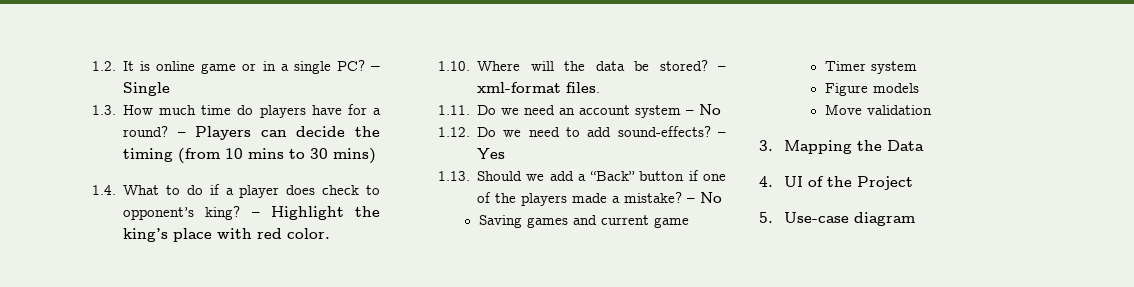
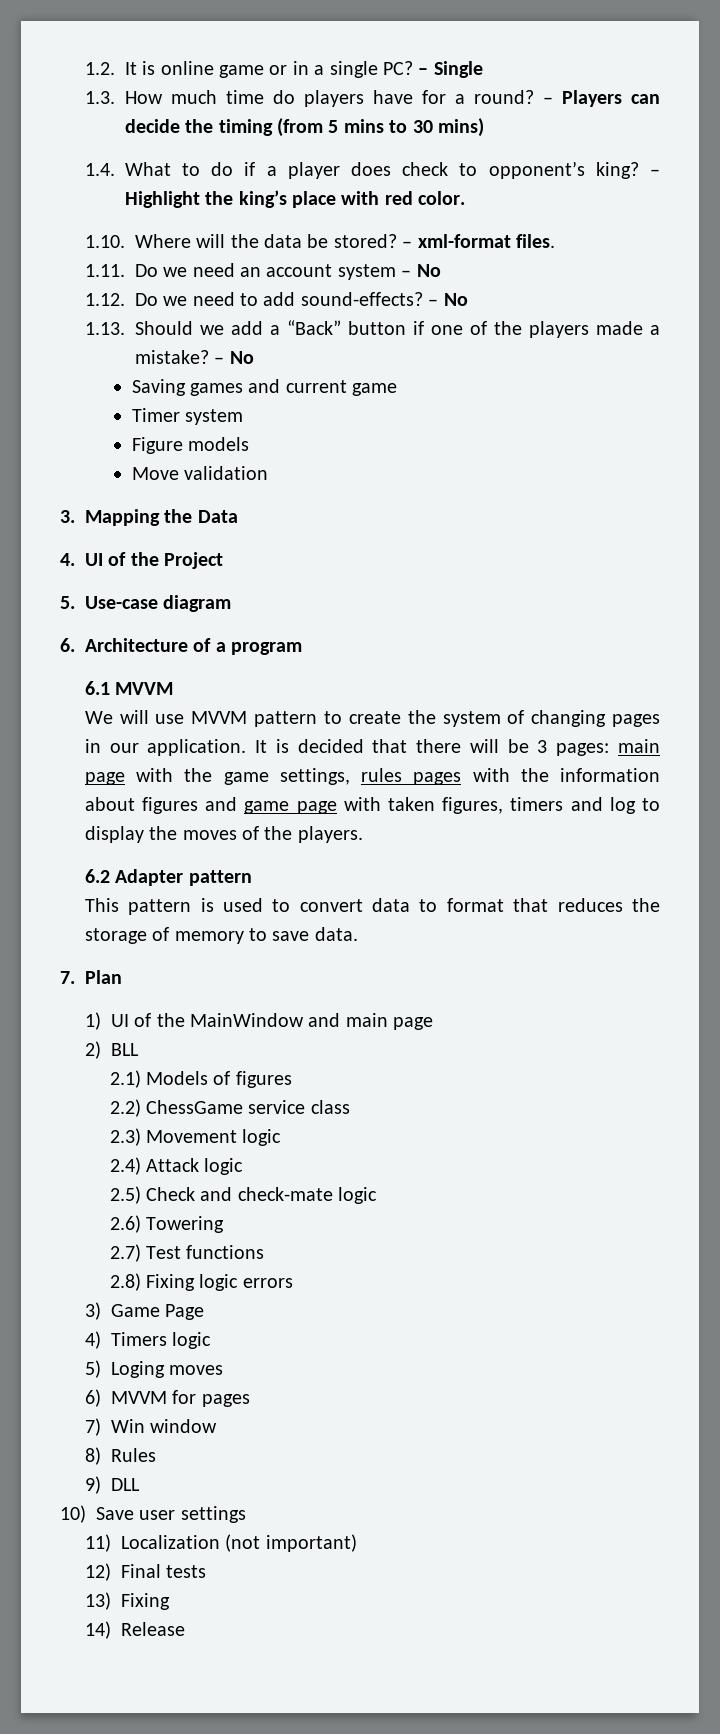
- – Players can decide the timing (from 10 mins to 30 mins)
+ – Players can decide the timing (from 5 mins to 30 mins)
- 1.12. Do we need to add sound-effects? – Yes
+ 1.12. Do we need to add sound-effects? – No
+ 6. Architecture of a program
+ 6.1 MVVM
+ We will use MVVM pattern to create the system of changing pages in our application. It is decided that there will be 3 pages: main page with the game settings, rules pages with the information about figures and game page with taken figures, timers and log to display the moves of the players.
+ 6.2 Adapter pattern
+ This pattern is used to convert data to format that reduces the storage of memory to save data.
+ 7. Plan
+ 1) UI of the MainWindow and main page
+ 2) BLL
+ 2.1) Models of figures
+ 2.2) ChessGame service class
+ 2.3) Movement logic
+ 2.4) Attack logic
+ 2.5) Check and check-mate logic
+ 2.6) Towering
+ 2.7) Test functions
+ 2.8) Fixing logic errors
+ 3) Game Page
+ 4) Timers logic
+ 5) Loging moves
+ 6) MVVM for pages
+ 7) Win window
+ 8) Rules
+ 9) DLL
+ 10) Save user settings
+ 11) Localization (not important)
+ 12) Final tests
+ 13) Fixing
+ 14) Release

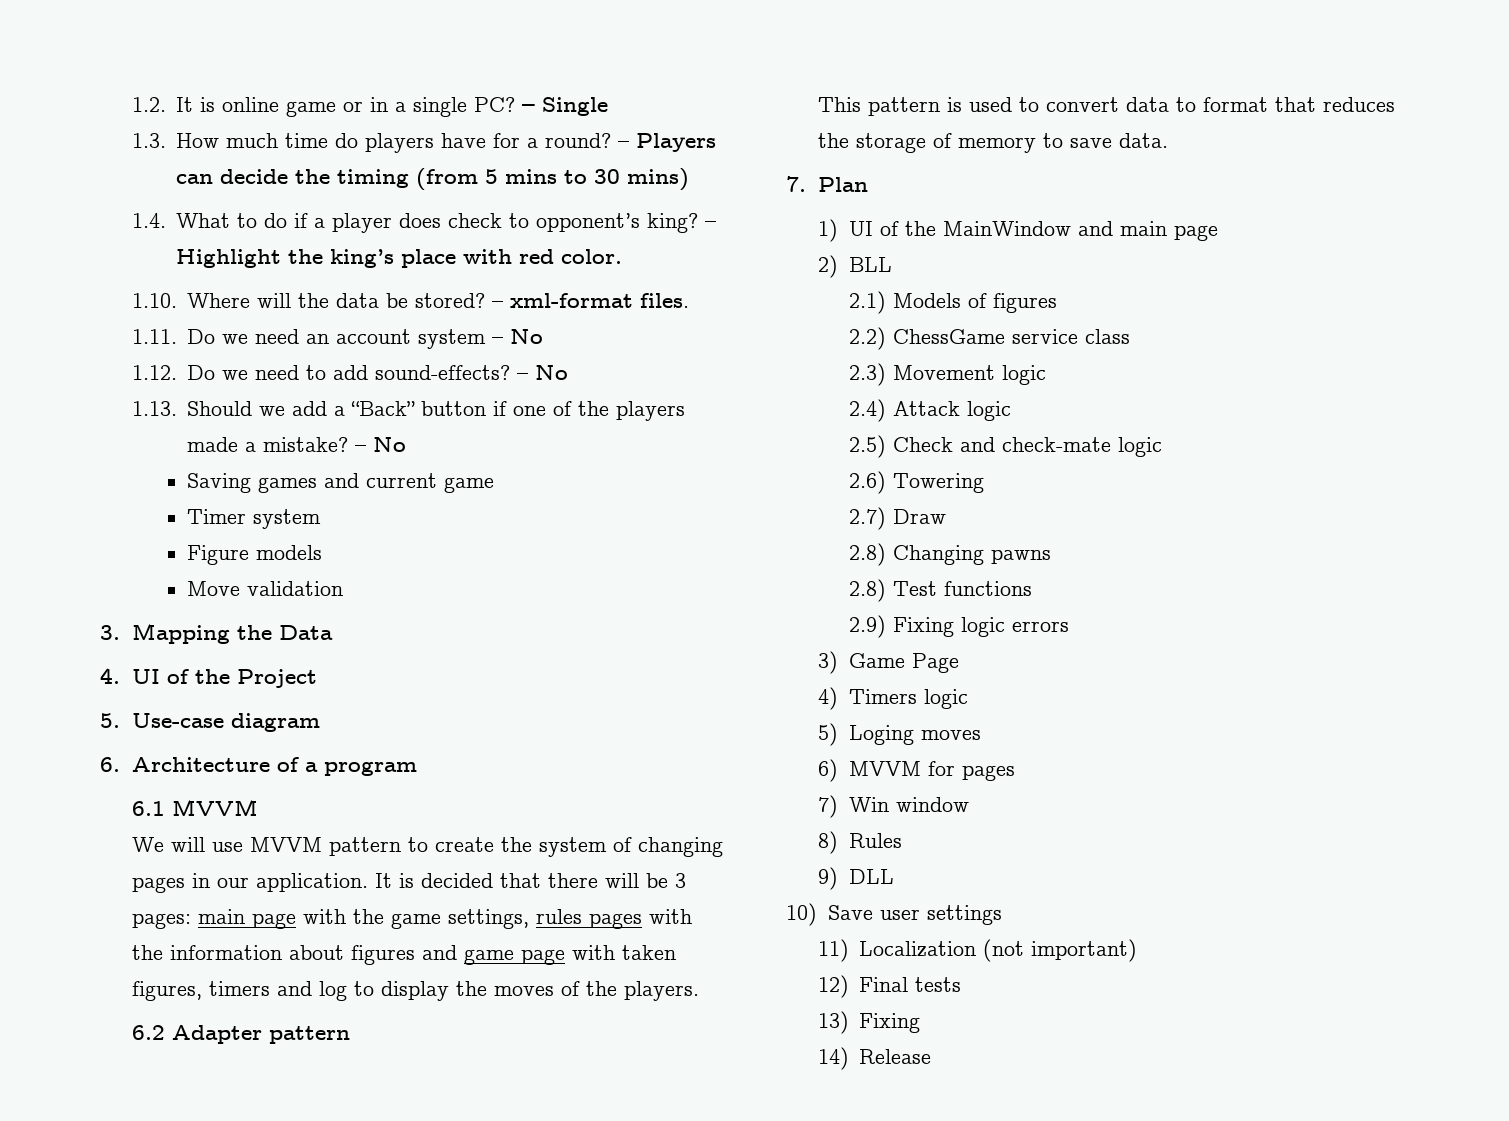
- 2.7) Test functions
+ 2.7) Draw
+ 2.8) Changing pawns
+ 2.8) Test functions
- 2.8) Fixing logic errors
+ 2.9) Fixing logic errors

